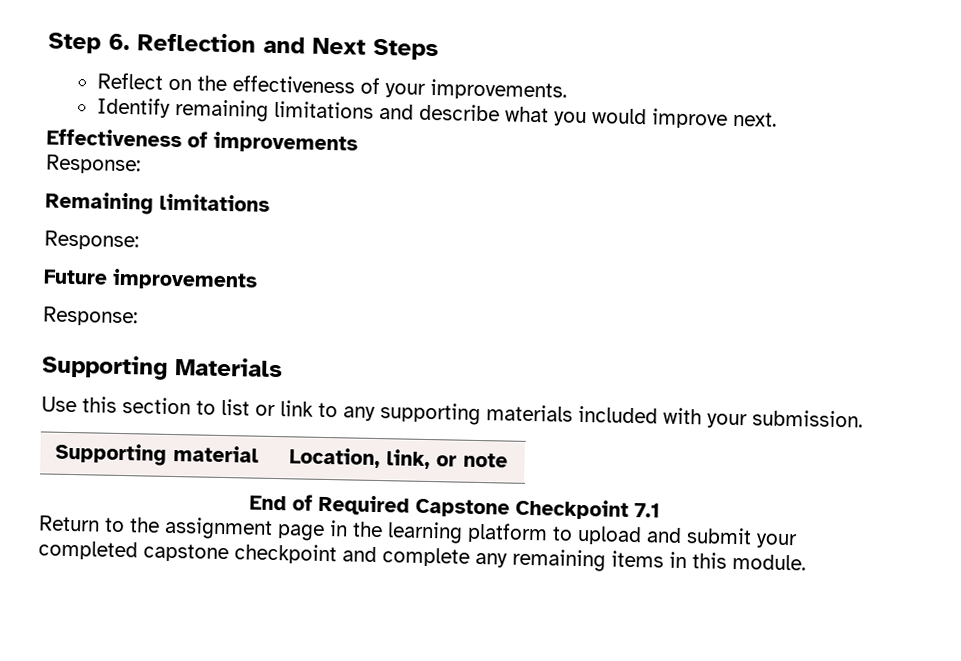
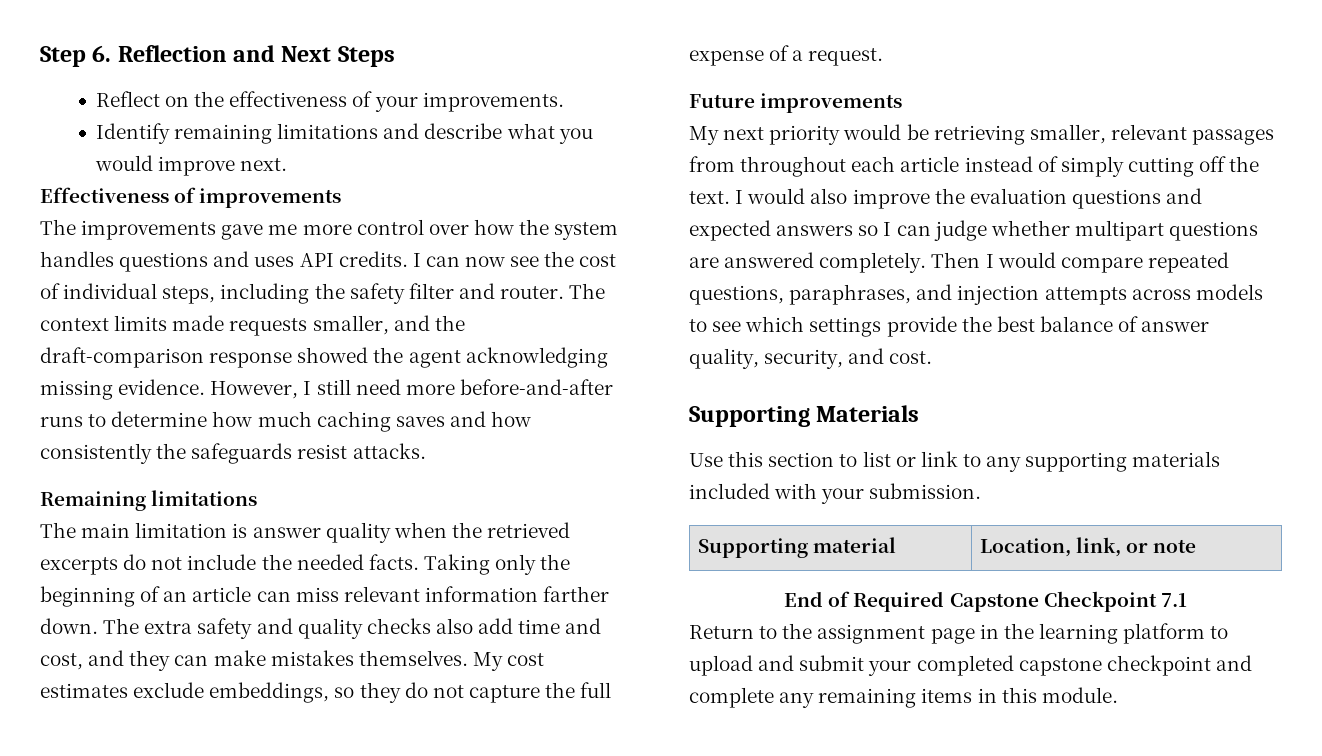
  Effectiveness of improvements
- Response:
+ The improvements gave me more control over how the system handles questions and uses API credits. I can now see the cost of individual steps, including the safety filter and router. The context limits made requests smaller, and the draft-comparison response showed the agent acknowledging missing evidence. However, I still need more before-and-after runs to determine how much caching saves and how consistently the safeguards resist attacks.
  Remaining limitations
- Response:
+ The main limitation is answer quality when the retrieved excerpts do not include the needed facts. Taking only the beginning of an article can miss relevant information farther down. The extra safety and quality checks also add time and cost, and they can make mistakes themselves. My cost estimates exclude embeddings, so they do not capture the full expense of a request.
  Future improvements
- Response:
+ My next priority would be retrieving smaller, relevant passages from throughout each article instead of simply cutting off the text. I would also improve the evaluation questions and expected answers so I can judge whether multipart questions are answered completely. Then I would compare repeated questions, paraphrases, and injection attempts across models to see which settings provide the best balance of answer quality, security, and cost.

